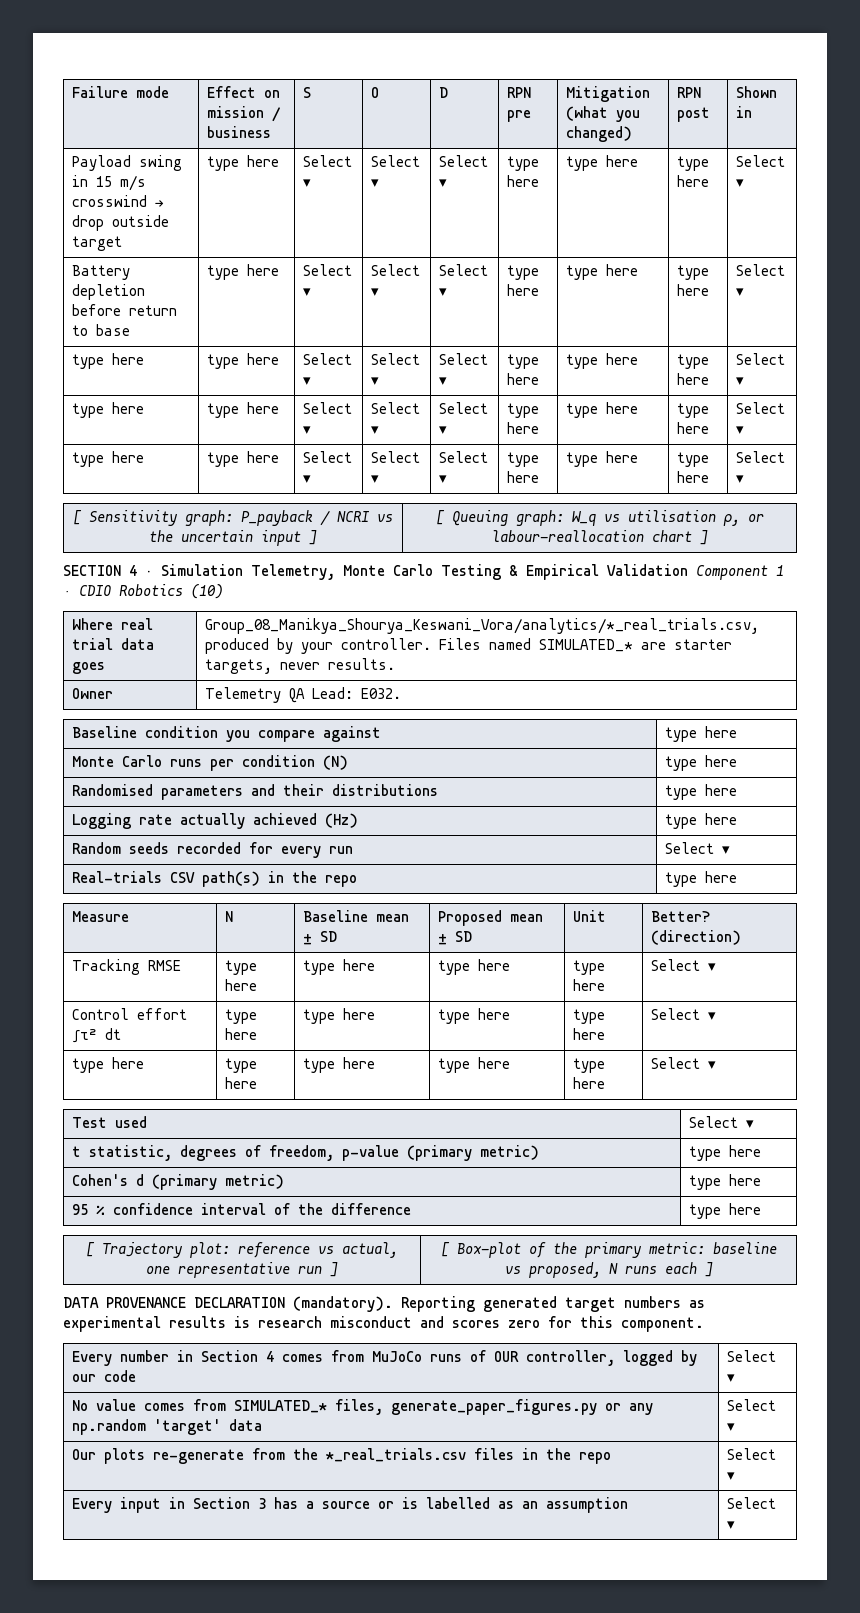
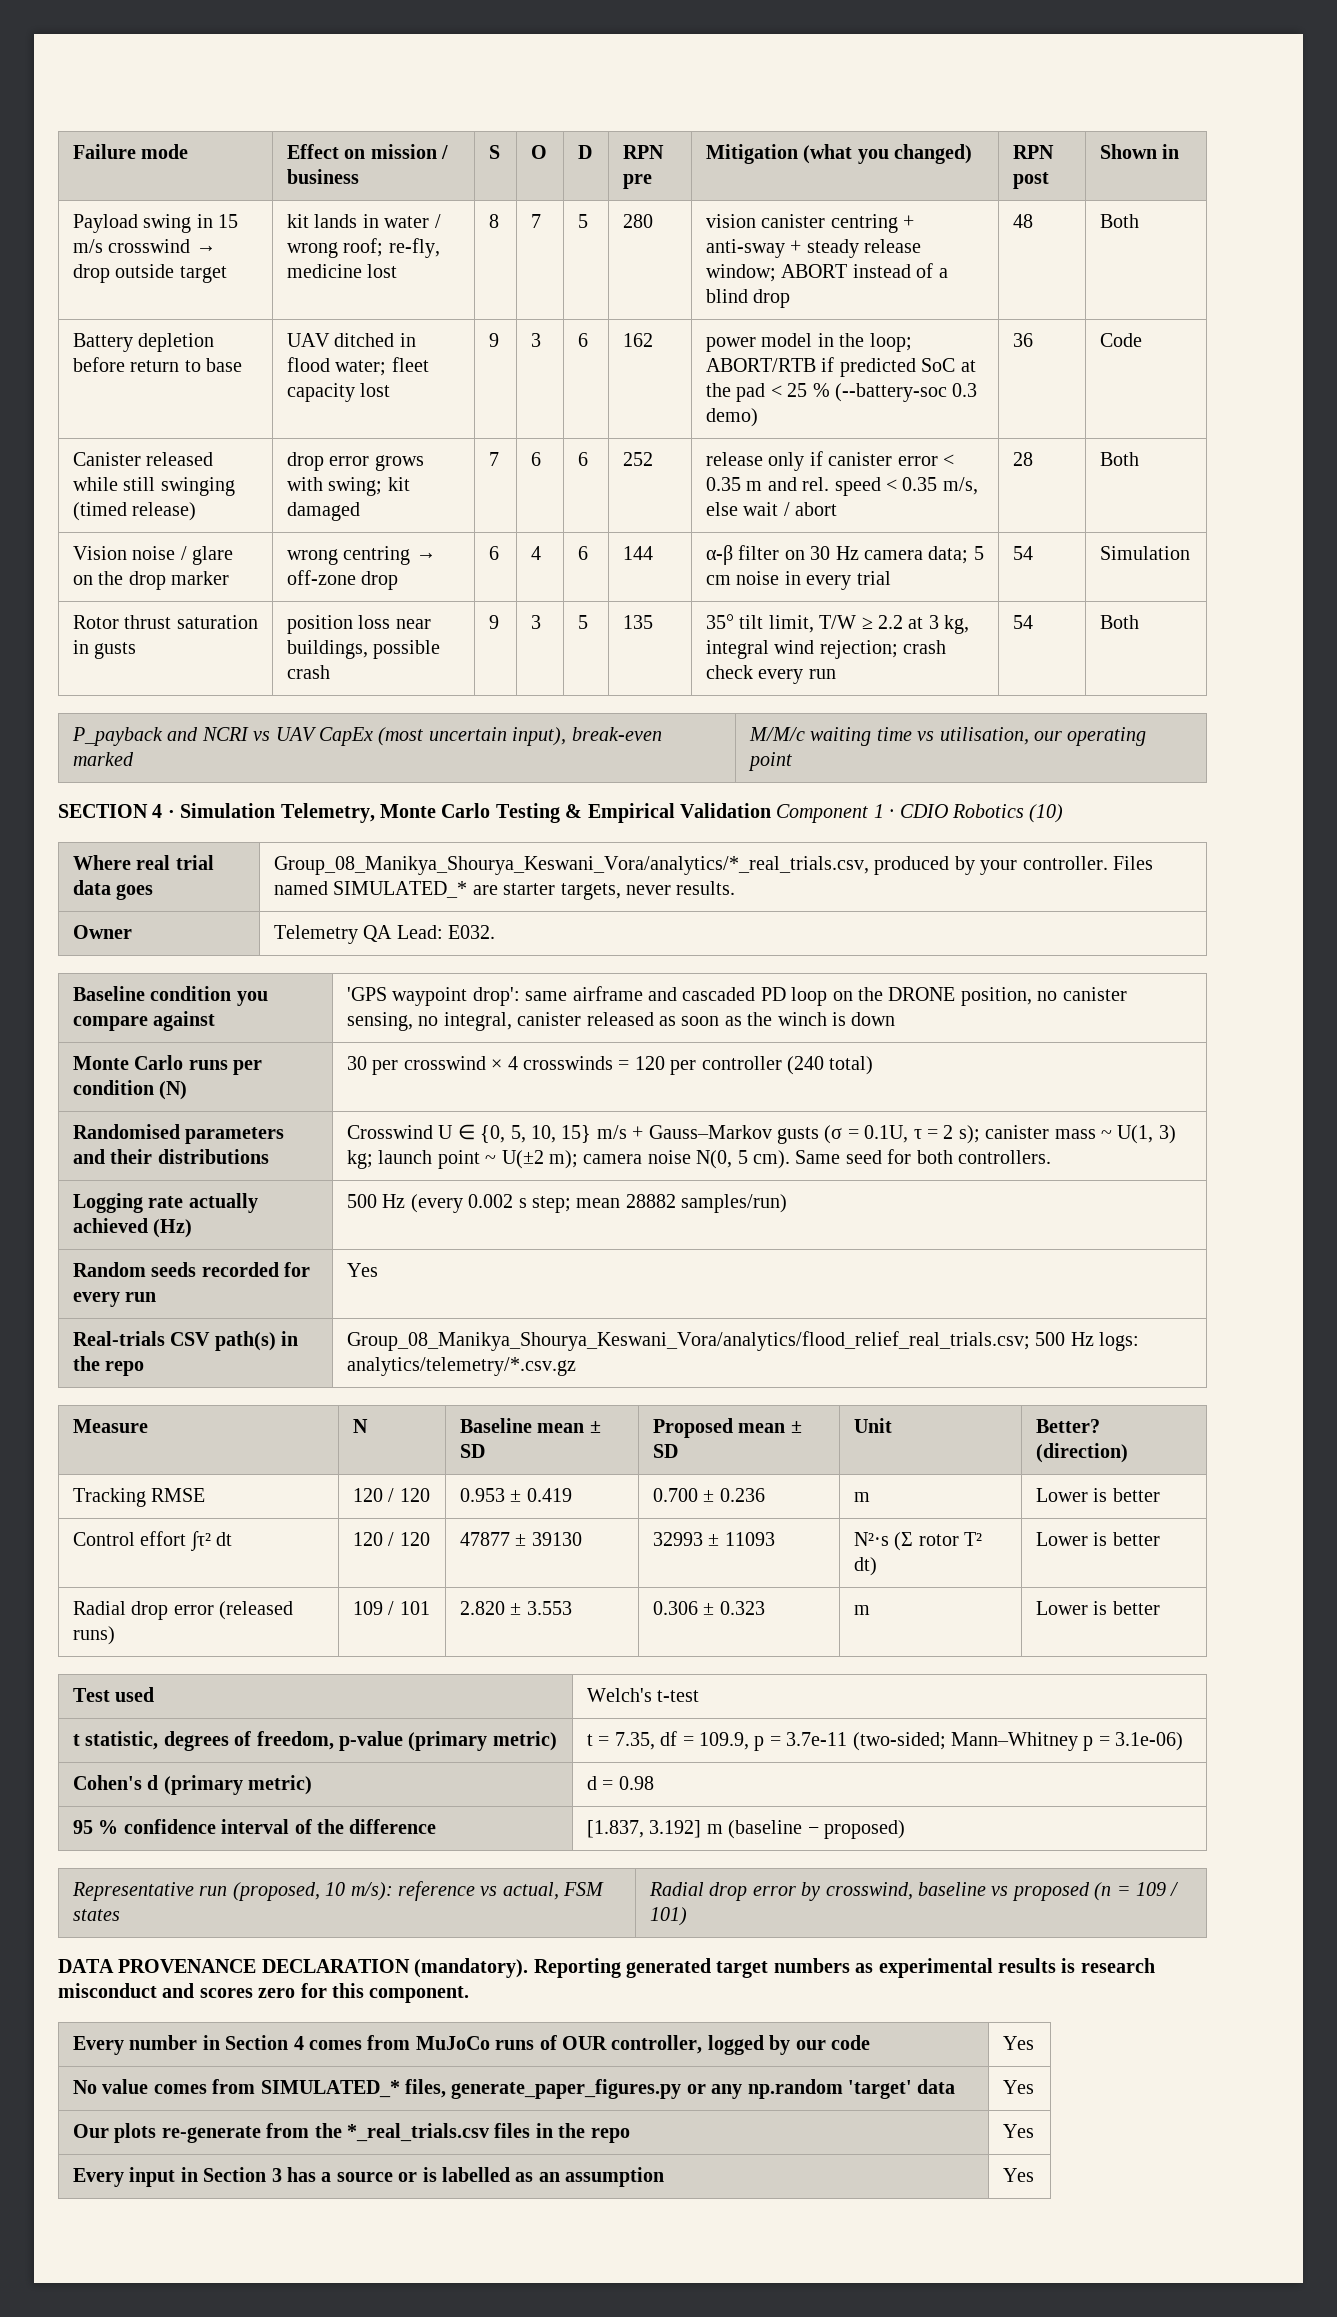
- Payload swing in 15 m/s crosswind → drop outside target | type here | Select ▾ | Select ▾ | Select ▾ | type here | type here | type here | Select ▾
+ Payload swing in 15 m/s crosswind → drop outside target | kit lands in water / wrong roof; re-fly, medicine lost | 8 | 7 | 5 | 280 | vision canister centring + anti-sway + steady release window; ABORT instead of a blind drop | 48 | Both
- Battery depletion before return to base | type here | Select ▾ | Select ▾ | Select ▾ | type here | type here | type here | Select ▾
- type here | type here | Select ▾ | Select ▾ | Select ▾ | type here | type here | type here | Select ▾
- type here | type here | Select ▾ | Select ▾ | Select ▾ | type here | type here | type here | Select ▾
- type here | type here | Select ▾ | Select ▾ | Select ▾ | type here | type here | type here | Select ▾
- [ Sensitivity graph: P_payback / NCRI vs the uncertain input ] | [ Queuing graph: W_q vs utilisation ρ, or labour-reallocation chart ]
+ Battery depletion before return to base | UAV ditched in flood water; fleet capacity lost | 9 | 3 | 6 | 162 | power model in the loop; ABORT/RTB if predicted SoC at the pad < 25 % (--battery-soc 0.3 demo) | 36 | Code
+ Canister released while still swinging (timed release) | drop error grows with swing; kit damaged | 7 | 6 | 6 | 252 | release only if canister error < 0.35 m and rel. speed < 0.35 m/s, else wait / abort | 28 | Both
+ Vision noise / glare on the drop marker | wrong centring → off-zone drop | 6 | 4 | 6 | 144 | α-β filter on 30 Hz camera data; 5 cm noise in every trial | 54 | Simulation
+ Rotor thrust saturation in gusts | position loss near buildings, possible crash | 9 | 3 | 5 | 135 | 35° tilt limit, T/W ≥ 2.2 at 3 kg, integral wind rejection; crash check every run | 54 | Both
+ P_payback and NCRI vs UAV CapEx (most uncertain input), break-even marked | M/M/c waiting time vs utilisation, our operating point
- Baseline condition you compare against | type here
+ Baseline condition you compare against | 'GPS waypoint drop': same airframe and cascaded PD loop on the DRONE position, no canister sensing, no integral, canister released as soon as the winch is down
- Monte Carlo runs per condition (N) | type here
+ Monte Carlo runs per condition (N) | 30 per crosswind × 4 crosswinds = 120 per controller (240 total)
- Randomised parameters and their distributions | type here
+ Randomised parameters and their distributions | Crosswind U ∈ {0, 5, 10, 15} m/s + Gauss–Markov gusts (σ = 0.1U, τ = 2 s); canister mass ~ U(1, 3) kg; launch point ~ U(±2 m); camera noise N(0, 5 cm). Same seed for both controllers.
- Logging rate actually achieved (Hz) | type here
+ Logging rate actually achieved (Hz) | 500 Hz (every 0.002 s step; mean 28882 samples/run)
- Random seeds recorded for every run | Select ▾
+ Random seeds recorded for every run | Yes
- Real-trials CSV path(s) in the repo | type here
+ Real-trials CSV path(s) in the repo | Group_08_Manikya_Shourya_Keswani_Vora/analytics/flood_relief_real_trials.csv; 500 Hz logs: analytics/telemetry/*.csv.gz
- Tracking RMSE | type here | type here | type here | type here | Select ▾
- Control effort ∫τ² dt | type here | type here | type here | type here | Select ▾
- type here | type here | type here | type here | type here | Select ▾
+ Tracking RMSE | 120 / 120 | 0.953 ± 0.419 | 0.700 ± 0.236 | m | Lower is better
+ Control effort ∫τ² dt | 120 / 120 | 47877 ± 39130 | 32993 ± 11093 | N²·s (Σ rotor T² dt) | Lower is better
+ Radial drop error (released runs) | 109 / 101 | 2.820 ± 3.553 | 0.306 ± 0.323 | m | Lower is better
- Test used | Select ▾
+ Test used | Welch's t-test
- t statistic, degrees of freedom, p-value (primary metric) | type here
+ t statistic, degrees of freedom, p-value (primary metric) | t = 7.35, df = 109.9, p = 3.7e-11 (two-sided; Mann–Whitney p = 3.1e-06)
- Cohen's d (primary metric) | type here
+ Cohen's d (primary metric) | d = 0.98
- 95 % confidence interval of the difference | type here
- [ Trajectory plot: reference vs actual, one representative run ] | [ Box-plot of the primary metric: baseline vs proposed, N runs each ]
+ 95 % confidence interval of the difference | [1.837, 3.192] m (baseline − proposed)
+ Representative run (proposed, 10 m/s): reference vs actual, FSM states | Radial drop error by crosswind, baseline vs proposed (n = 109 / 101)
- Every number in Section 4 comes from MuJoCo runs of OUR controller, logged by our code | Select ▾
+ Every number in Section 4 comes from MuJoCo runs of OUR controller, logged by our code | Yes
- No value comes from SIMULATED_* files, generate_paper_figures.py or any np.random 'target' data | Select ▾
+ No value comes from SIMULATED_* files, generate_paper_figures.py or any np.random 'target' data | Yes
- Our plots re-generate from the *_real_trials.csv files in the repo | Select ▾
+ Our plots re-generate from the *_real_trials.csv files in the repo | Yes
- Every input in Section 3 has a source or is labelled as an assumption | Select ▾
+ Every input in Section 3 has a source or is labelled as an assumption | Yes

